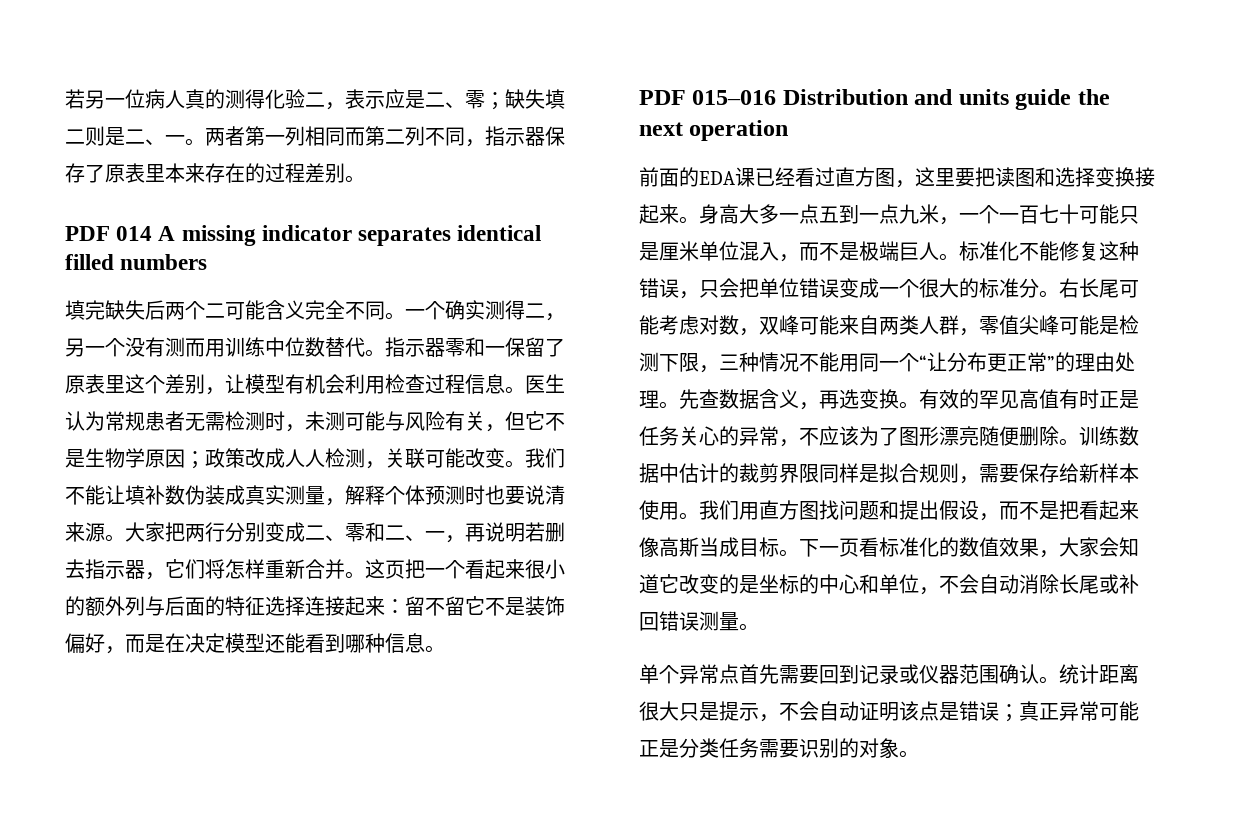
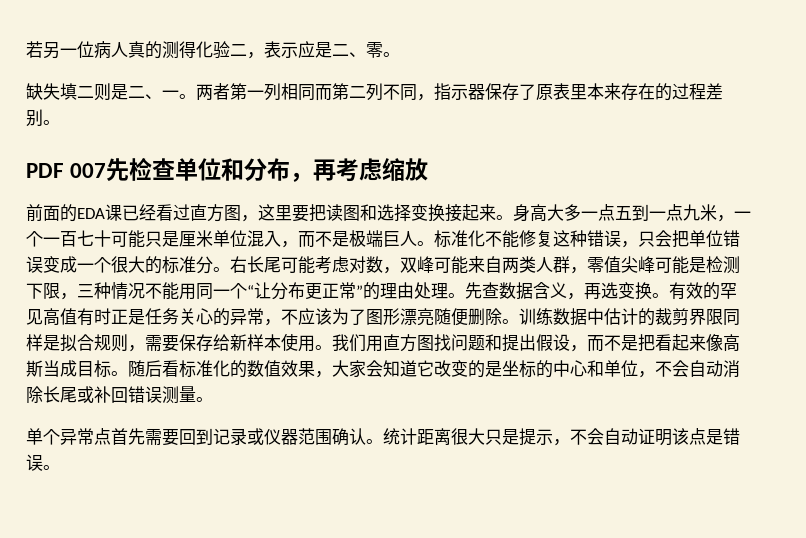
- 若另一位病人真的测得化验二，表示应是二、零；缺失填二则是二、一。
+ 若另一位病人真的测得化验二，表示应是二、零。
+ 缺失填二则是二、一。
- PDF 014 A missing indicator separates identical filled numbers
- 填完缺失后两个二可能含义完全不同。一个确实测得二，另一个没有测而用训练中位数替代。指示器零和一保留了原表里这个差别，让模型有机会利用检查过程信息。医生认为常规患者无需检测时，未测可能与风险有关，但它不是生物学原因；政策改成人人检测，关联可能改变。我们不能让填补数伪装成真实测量，解释个体预测时也要说清来源。大家把两行分别变成二、零和二、一，再说明若删去指示器，它们将怎样重新合并。这页把一个看起来很小的额外列与后面的特征选择连接起来：留不留它不是装饰偏好，而是在决定模型还能看到哪种信息。
- PDF 015–016 Distribution and units guide the next operation
+ PDF 007先检查单位和分布，再考虑缩放
- 下一页看标准化的数值效果，大家会知道它改变的是坐标的中心和单位，不会自动消除长尾或补回错误测量。
+ 随后看标准化的数值效果，大家会知道它改变的是坐标的中心和单位，不会自动消除长尾或补回错误测量。
- 统计距离很大只是提示，不会自动证明该点是错误；真正异常可能正是分类任务需要识别的对象。
+ 统计距离很大只是提示，不会自动证明该点是错误。

